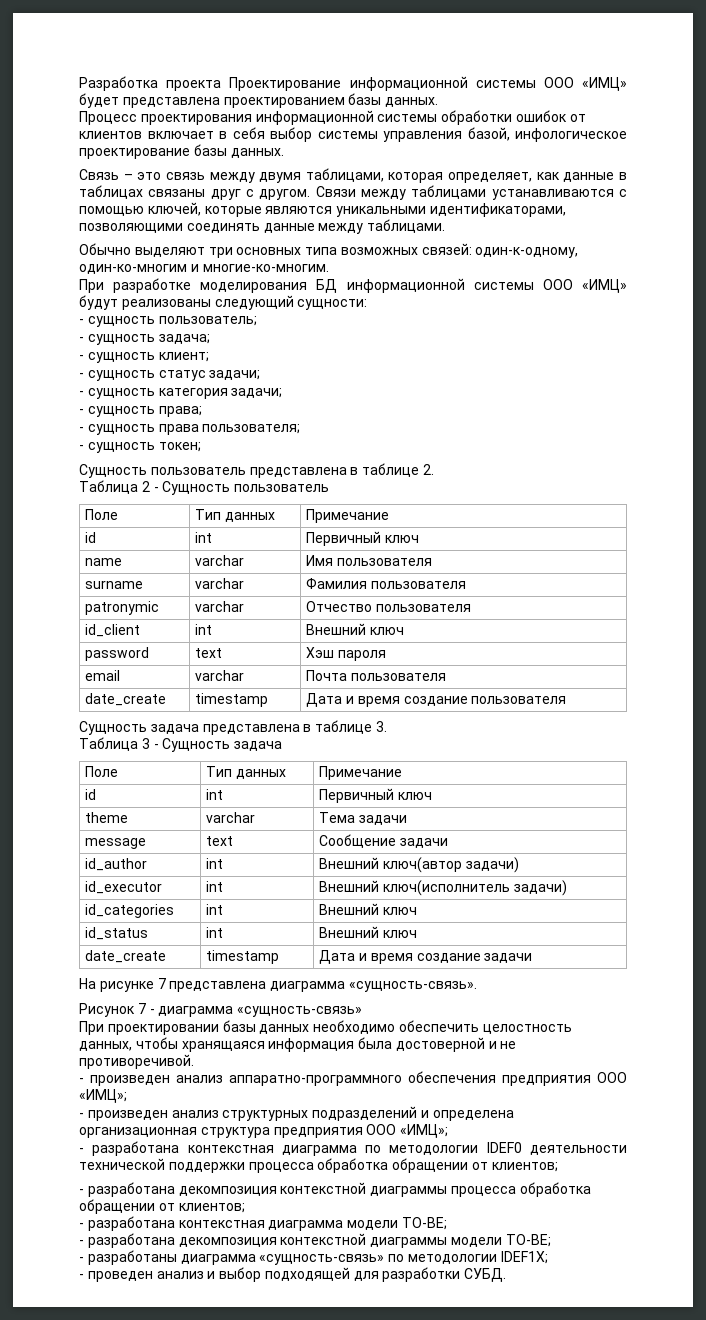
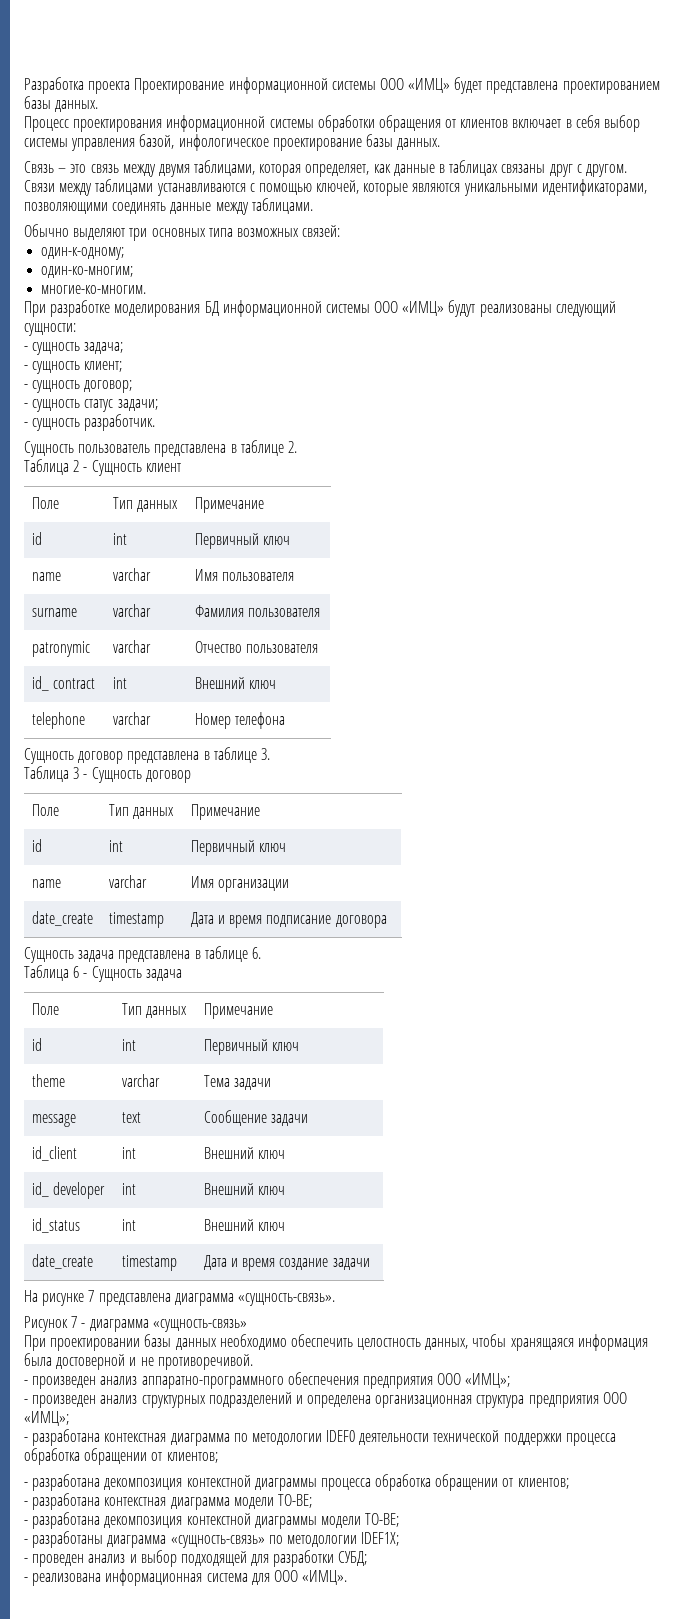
- Процесс проектирования информационной системы обработки ошибок от клиентов включает в себя выбор системы управления базой, инфологическое проектирование базы данных.
+ Процесс проектирования информационной системы обработки обращения от клиентов включает в себя выбор системы управления базой, инфологическое проектирование базы данных.
- Обычно выделяют три основных типа возможных связей: один-к-одному, один-ко-многим и многие-ко-многим.
+ Обычно выделяют три основных типа возможных связей:
+ один-к-одному;
+ один-ко-многим;
+ многие-ко-многим.
- - сущность пользователь;
+ - сущность договор;
- - сущность категория задачи;
- - сущность права;
- - сущность права пользователя;
- - сущность токен;
+ - сущность разработчик.
- Таблица 2 - Сущность пользователь
+ Таблица 2 - Сущность клиент
- id_client | int | Внешний ключ
- password | text | Хэш пароля
- email | varchar | Почта пользователя
- date_create | timestamp | Дата и время создание пользователя
+ id_ contract | int | Внешний ключ
+ telephone | varchar | Номер телефона
+ Сущность договор представлена в таблице 3.
+ Таблица 3 - Сущность договор
+ Поле | Тип данных | Примечание
+ id | int | Первичный ключ
+ name | varchar | Имя организации
+ date_create | timestamp | Дата и время подписание договора
- Сущность задача представлена в таблице 3.
- Таблица 3 - Сущность задача
+ Сущность задача представлена в таблице 6.
+ Таблица 6 - Сущность задача
- id_author | int | Внешний ключ(автор задачи)
- id_executor | int | Внешний ключ(исполнитель задачи)
- id_categories | int | Внешний ключ
+ id_client | int | Внешний ключ
+ id_ developer | int | Внешний ключ
- - проведен анализ и выбор подходящей для разработки СУБД.
+ - проведен анализ и выбор подходящей для разработки СУБД;
+ - реализована информационная система для ООО «ИМЦ».

